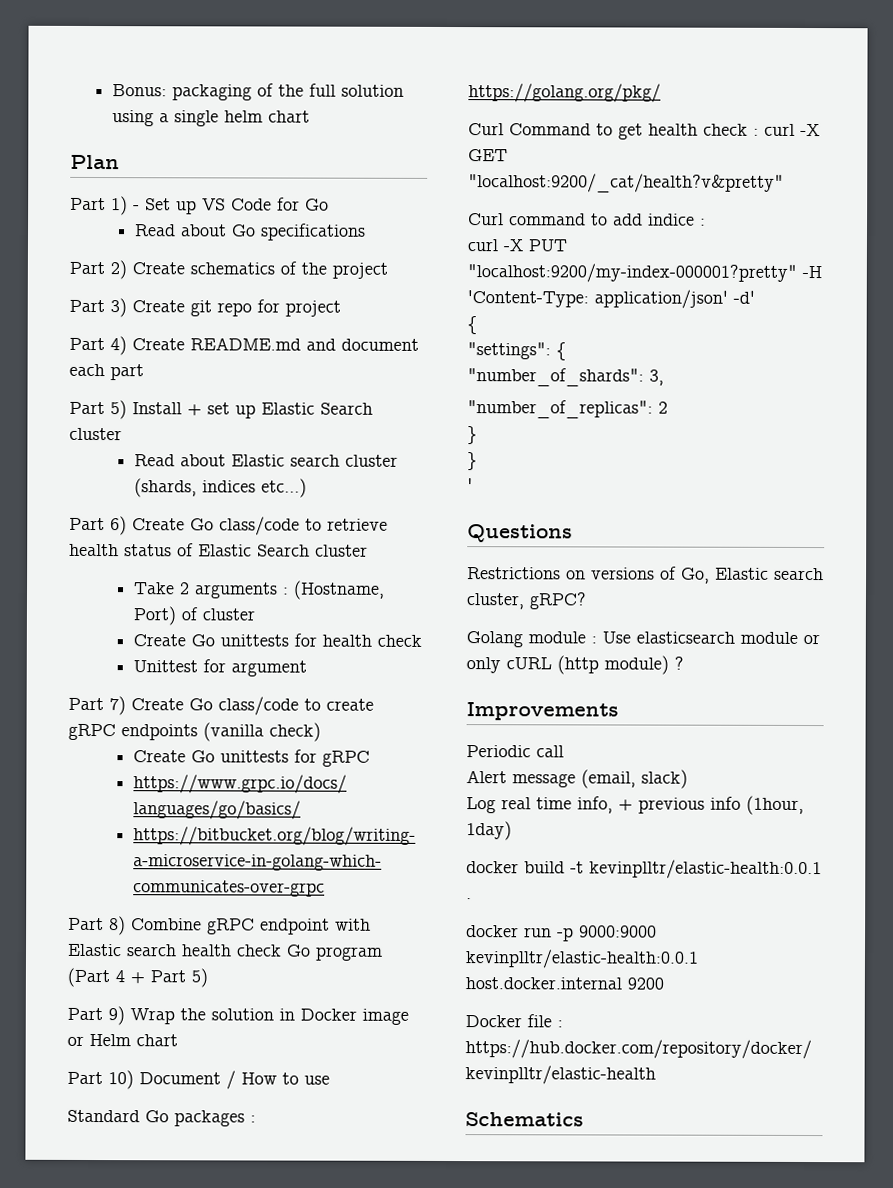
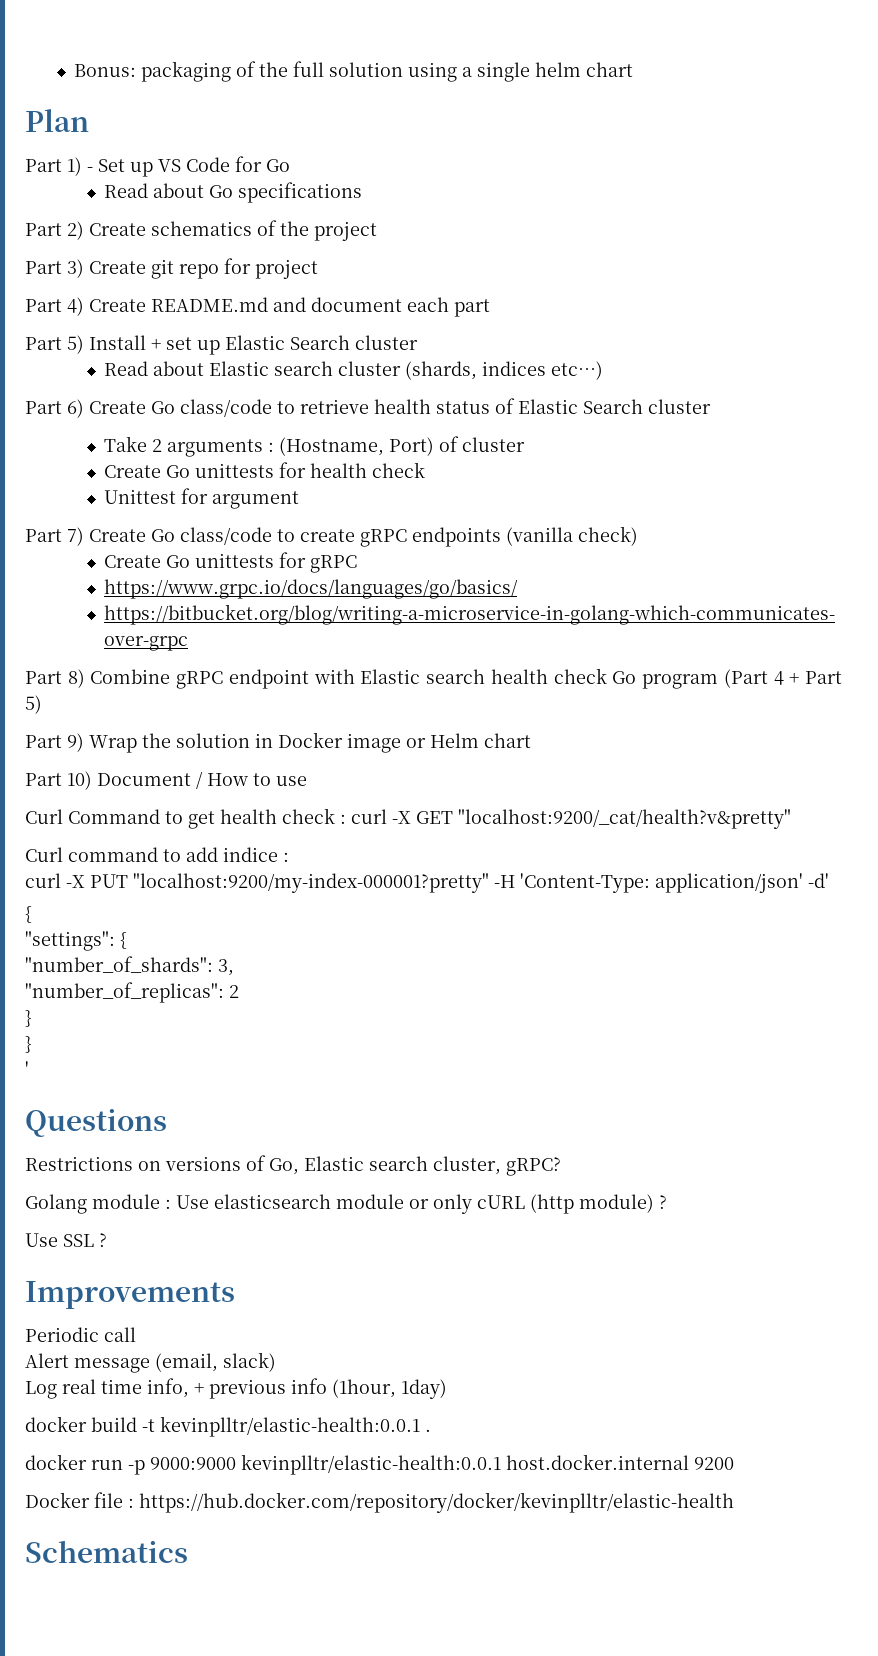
- Standard Go packages : https://golang.org/pkg/
+ Use SSL ?

